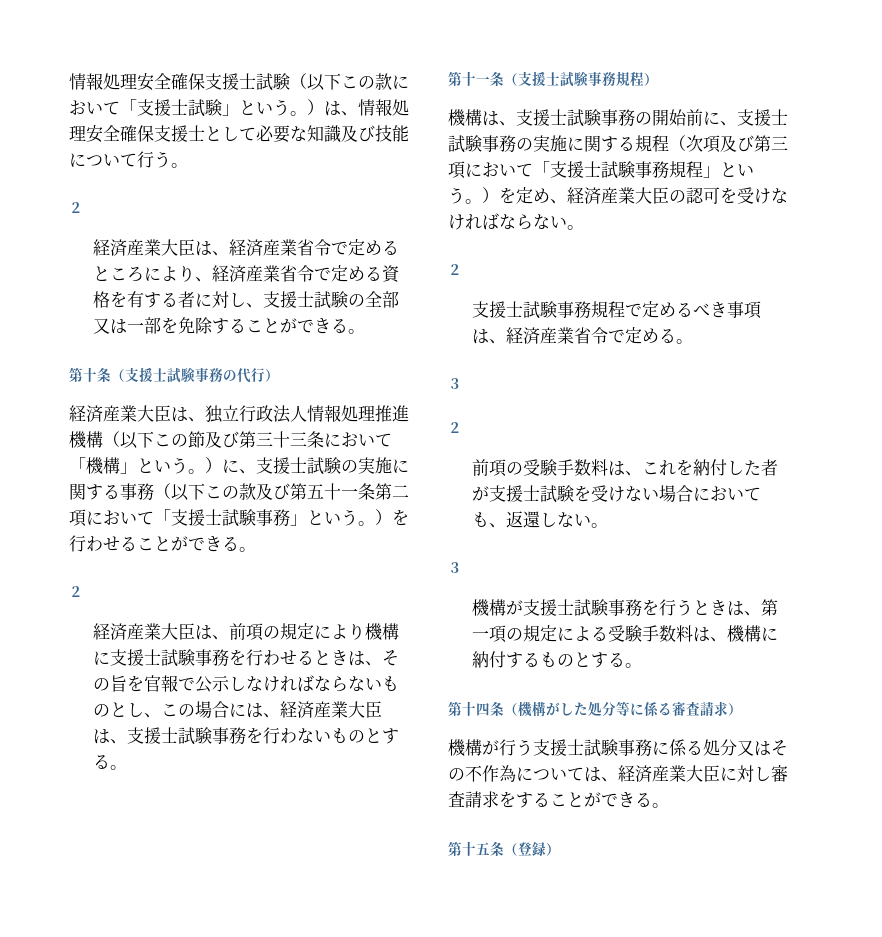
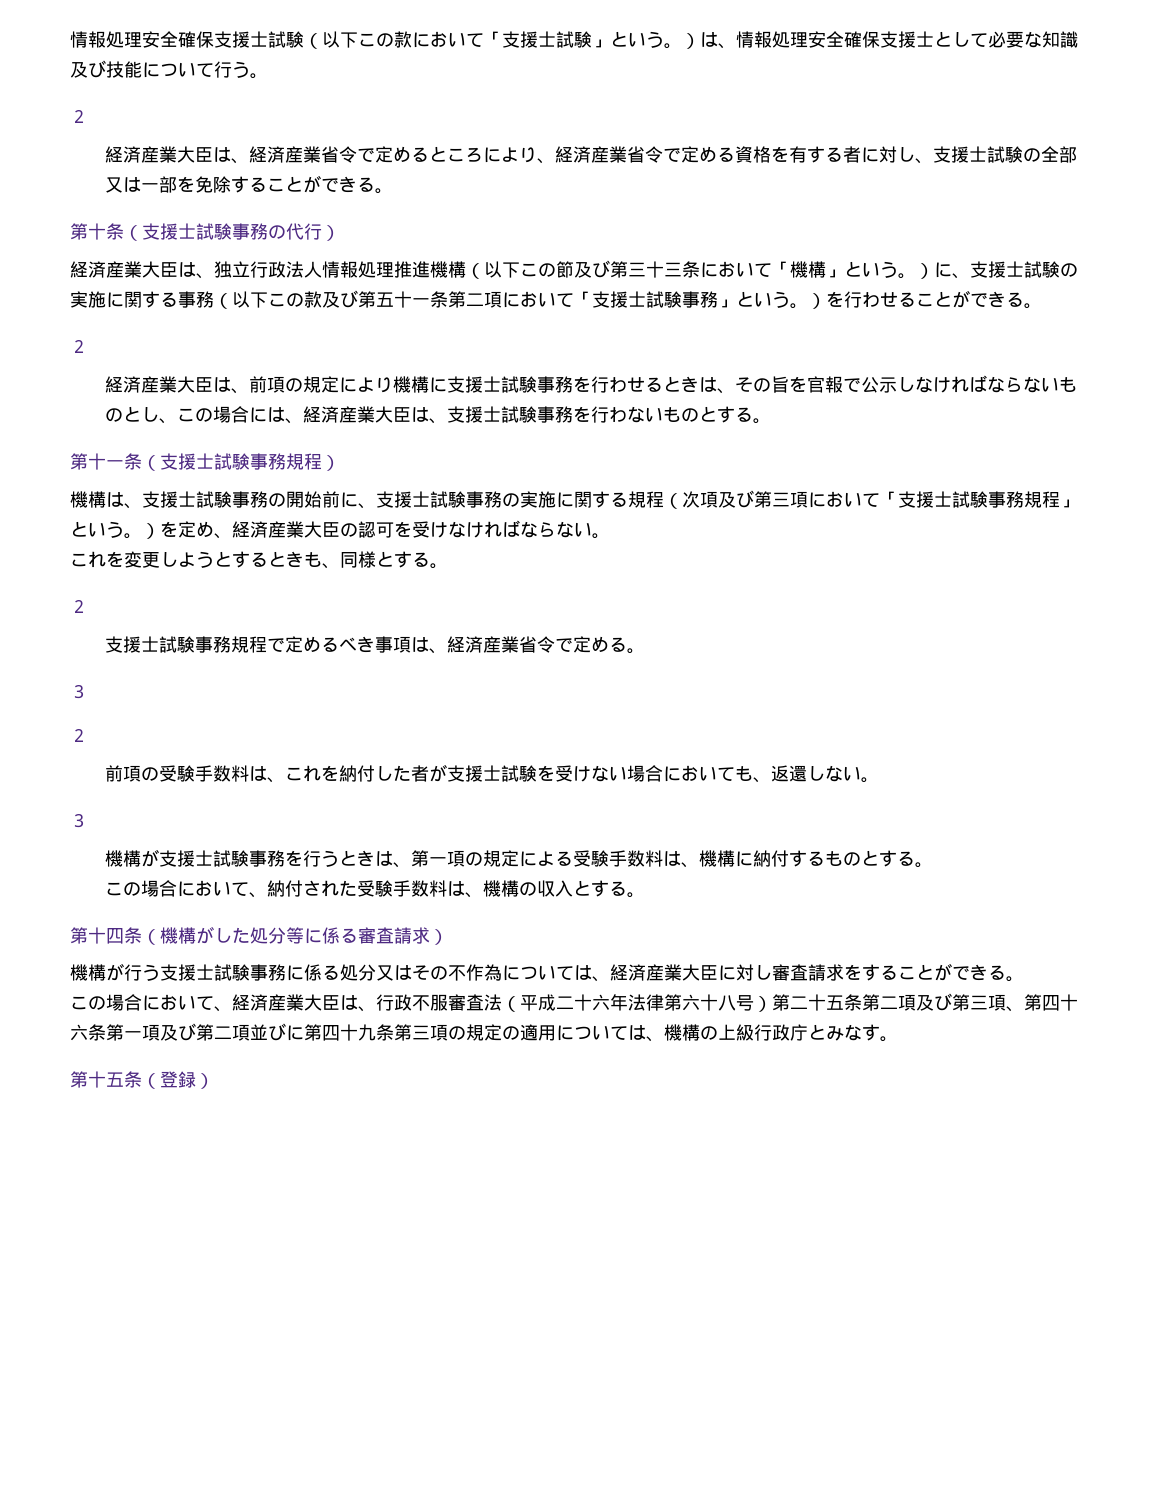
+ これを変更しようとするときも、同様とする。
+ この場合において、納付された受験手数料は、機構の収入とする。
+ この場合において、経済産業大臣は、行政不服審査法（平成二十六年法律第六十八号）第二十五条第二項及び第三項、第四十六条第一項及び第二項並びに第四十九条第三項の規定の適用については、機構の上級行政庁とみなす。

